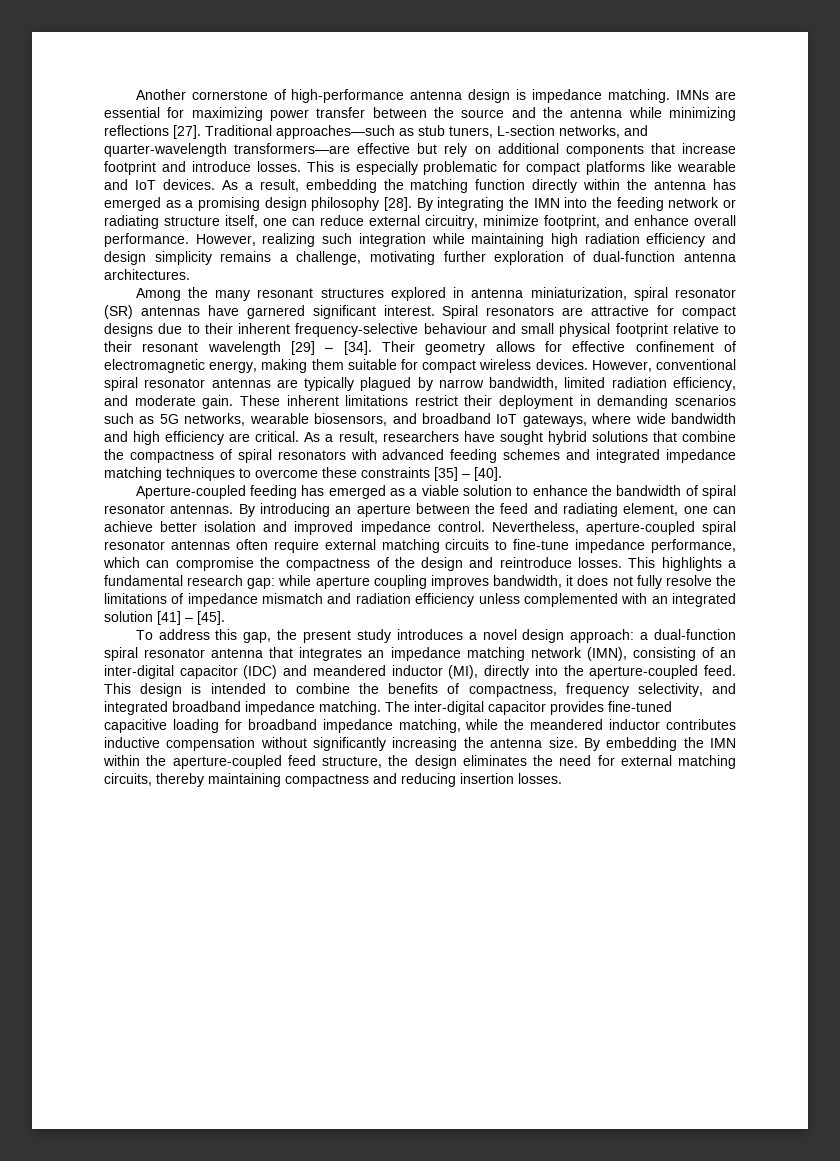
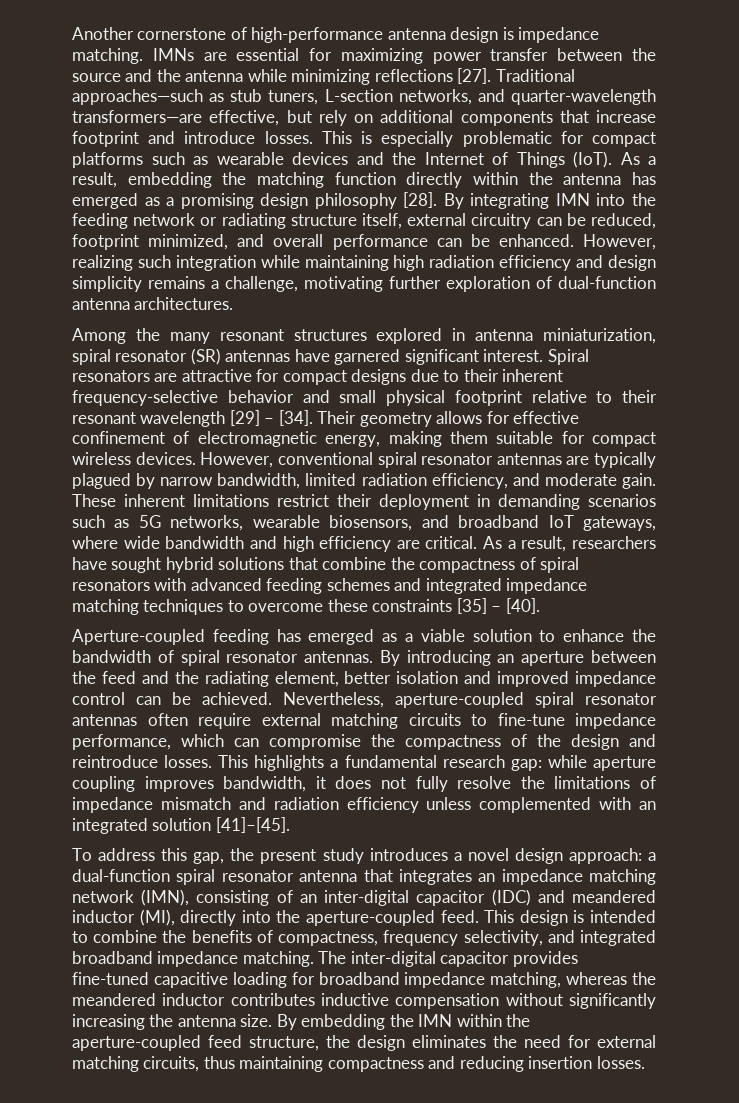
- Traditional approaches—such as stub tuners, L-section networks, and quarter-wavelength transformers—are effective but rely on additional components that increase footprint and introduce losses.
+ Traditional approaches—such as stub tuners, L-section networks, and quarter-wavelength transformers—are effective, but rely on additional components that increase footprint and introduce losses.
- This is especially problematic for compact platforms like wearable and IoT devices.
+ This is especially problematic for compact platforms such as wearable devices and the Internet of Things (IoT).
- By integrating the IMN into the feeding network or radiating structure itself, one can reduce external circuitry, minimize footprint, and enhance overall performance.
+ By integrating IMN into the feeding network or radiating structure itself, external circuitry can be reduced, footprint minimized, and overall performance can be enhanced.
- Spiral resonators are attractive for compact designs due to their inherent frequency-selective behaviour and small physical footprint relative to their resonant wavelength [29] – [34].
+ Spiral resonators are attractive for compact designs due to their inherent frequency-selective behavior and small physical footprint relative to their resonant wavelength [29] – [34].
- By introducing an aperture between the feed and radiating element, one can achieve better isolation and improved impedance control.
+ By introducing an aperture between the feed and the radiating element, better isolation and improved impedance control can be achieved.
- This highlights a fundamental research gap: while aperture coupling improves bandwidth, it does not fully resolve the limitations of impedance mismatch and radiation efficiency unless complemented with an integrated solution [41] – [45].
+ This highlights a fundamental research gap: while aperture coupling improves bandwidth, it does not fully resolve the limitations of impedance mismatch and radiation efficiency unless complemented with an integrated solution [41]–[45].
- The inter-digital capacitor provides fine-tuned capacitive loading for broadband impedance matching, while the meandered inductor contributes inductive compensation without significantly increasing the antenna size.
+ The inter-digital capacitor provides fine-tuned capacitive loading for broadband impedance matching, whereas the meandered inductor contributes inductive compensation without significantly increasing the antenna size.
- By embedding the IMN within the aperture-coupled feed structure, the design eliminates the need for external matching circuits, thereby maintaining compactness and reducing insertion losses.
+ By embedding the IMN within the aperture-coupled feed structure, the design eliminates the need for external matching circuits, thus maintaining compactness and reducing insertion losses.

